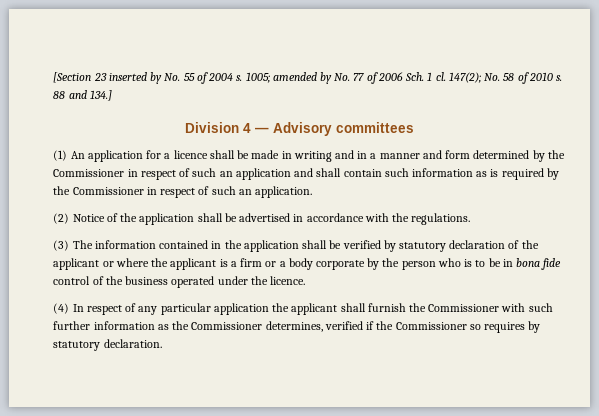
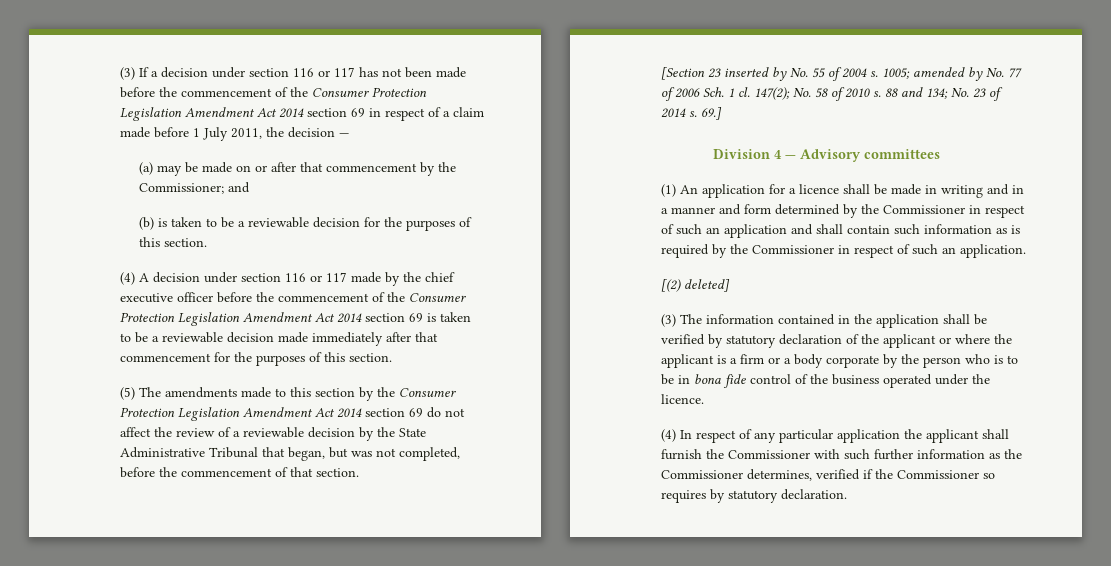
+ (3) If a decision under section 116 or 117 has not been made before the commencement of the Consumer Protection Legislation Amendment Act 2014 section 69 in respect of a claim made before 1 July 2011, the decision —
+ (a) may be made on or after that commencement by the Commissioner; and
+ (b) is taken to be a reviewable decision for the purposes of this section.
+ (4) A decision under section 116 or 117 made by the chief executive officer before the commencement of the Consumer Protection Legislation Amendment Act 2014 section 69 is taken to be a reviewable decision made immediately after that commencement for the purposes of this section.
+ (5) The amendments made to this section by the Consumer Protection Legislation Amendment Act 2014 section 69 do not affect the review of a reviewable decision by the State Administrative Tribunal that began, but was not completed, before the commencement of that section.
- 88 and 134.]
+ 88 and 134; No. 23 of 2014 s. 69.]
- (2) Notice of the application shall be advertised in accordance with the regulations.
+ [(2) deleted]

